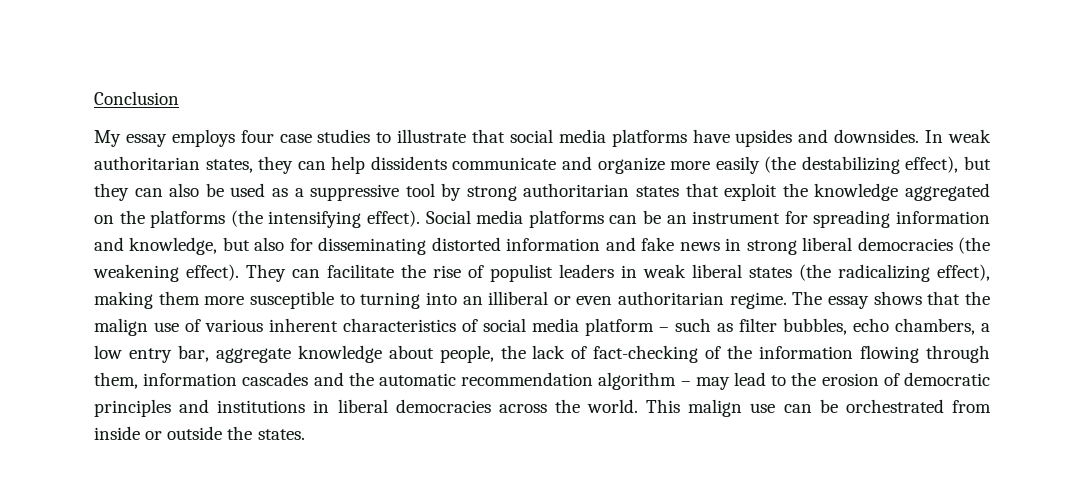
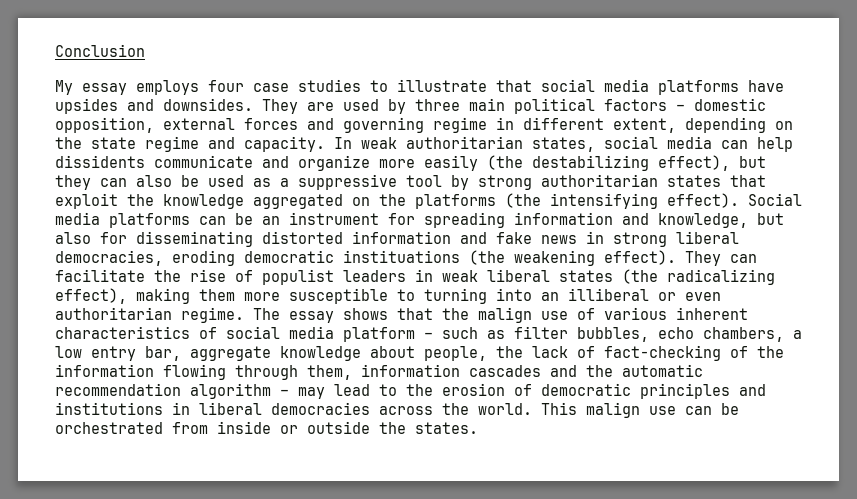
+ They are used by three main political factors – domestic opposition, external forces and governing regime in different extent, depending on the state regime and capacity.
- In weak authoritarian states, they can help dissidents communicate and organize more easily (the destabilizing effect), but they can also be used as a suppressive tool by strong authoritarian states that exploit the knowledge aggregated on the platforms (the intensifying effect).
+ In weak authoritarian states, social media can help dissidents communicate and organize more easily (the destabilizing effect), but they can also be used as a suppressive tool by strong authoritarian states that exploit the knowledge aggregated on the platforms (the intensifying effect).
- Social media platforms can be an instrument for spreading information and knowledge, but also for disseminating distorted information and fake news in strong liberal democracies (the weakening effect).
+ Social media platforms can be an instrument for spreading information and knowledge, but also for disseminating distorted information and fake news in strong liberal democracies, eroding democratic instituations (the weakening effect).

